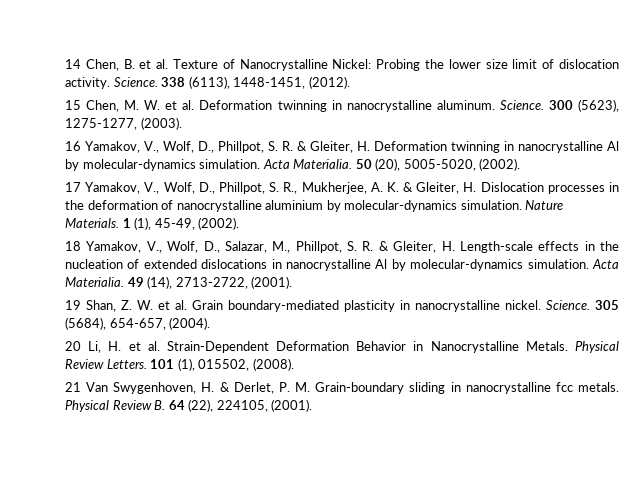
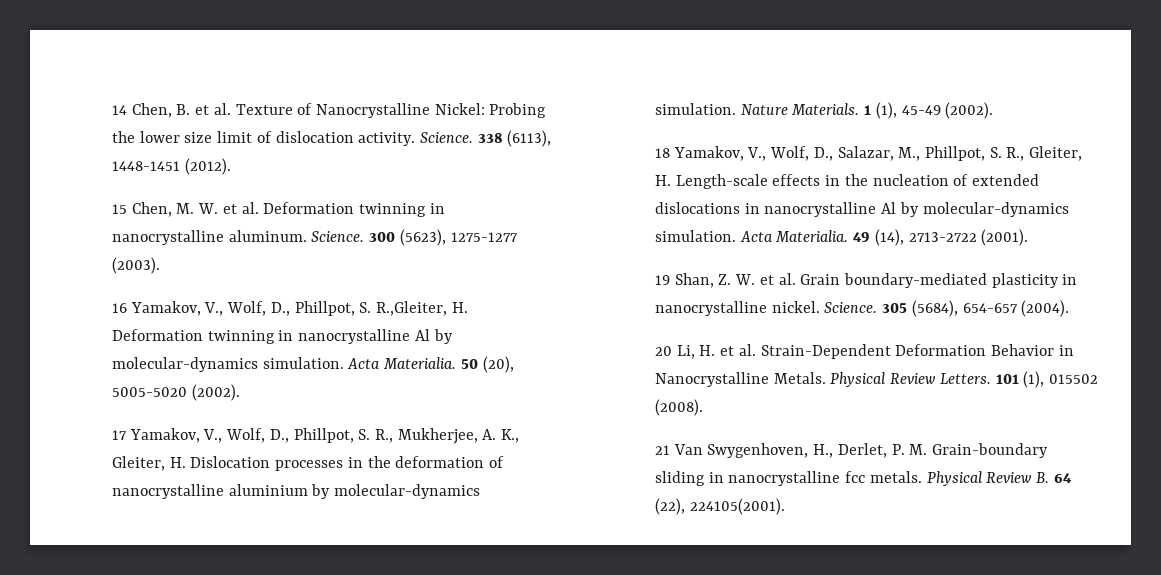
- 338 (6113), 1448-1451, (2012).
+ 338 (6113), 1448-1451 (2012).
- 300 (5623), 1275-1277, (2003).
+ 300 (5623), 1275-1277 (2003).
- 16 Yamakov, V., Wolf, D., Phillpot, S. R. & Gleiter, H. Deformation twinning in nanocrystalline Al by molecular-dynamics simulation.
+ 16 Yamakov, V., Wolf, D., Phillpot, S. R.,Gleiter, H. Deformation twinning in nanocrystalline Al by molecular-dynamics simulation.
- 50 (20), 5005-5020, (2002).
+ 50 (20), 5005-5020 (2002).
- 17 Yamakov, V., Wolf, D., Phillpot, S. R., Mukherjee, A. K. & Gleiter, H. Dislocation processes in the deformation of nanocrystalline aluminium by molecular-dynamics simulation.
+ 17 Yamakov, V., Wolf, D., Phillpot, S. R., Mukherjee, A. K., Gleiter, H. Dislocation processes in the deformation of nanocrystalline aluminium by molecular-dynamics simulation.
- 1 (1), 45-49, (2002).
+ 1 (1), 45-49 (2002).
- 18 Yamakov, V., Wolf, D., Salazar, M., Phillpot, S. R. & Gleiter, H. Length-scale effects in the nucleation of extended dislocations in nanocrystalline Al by molecular-dynamics simulation.
+ 18 Yamakov, V., Wolf, D., Salazar, M., Phillpot, S. R., Gleiter, H. Length-scale effects in the nucleation of extended dislocations in nanocrystalline Al by molecular-dynamics simulation.
- 49 (14), 2713-2722, (2001).
+ 49 (14), 2713-2722 (2001).
- 305 (5684), 654-657, (2004).
+ 305 (5684), 654-657 (2004).
- 101 (1), 015502, (2008).
+ 101 (1), 015502 (2008).
- 21 Van Swygenhoven, H. & Derlet, P. M. Grain-boundary sliding in nanocrystalline fcc metals.
+ 21 Van Swygenhoven, H., Derlet, P. M. Grain-boundary sliding in nanocrystalline fcc metals.
- Physical Review B. 64 (22), 224105, (2001).
+ Physical Review B. 64 (22), 224105(2001).

